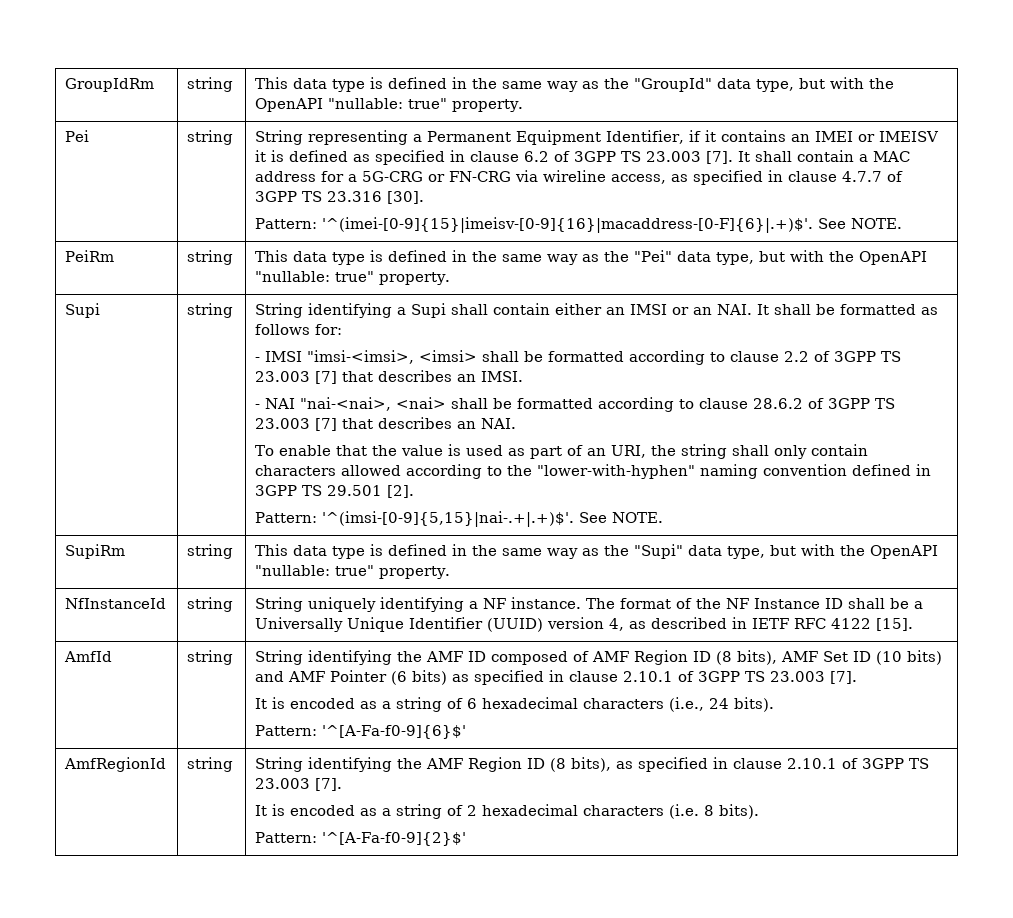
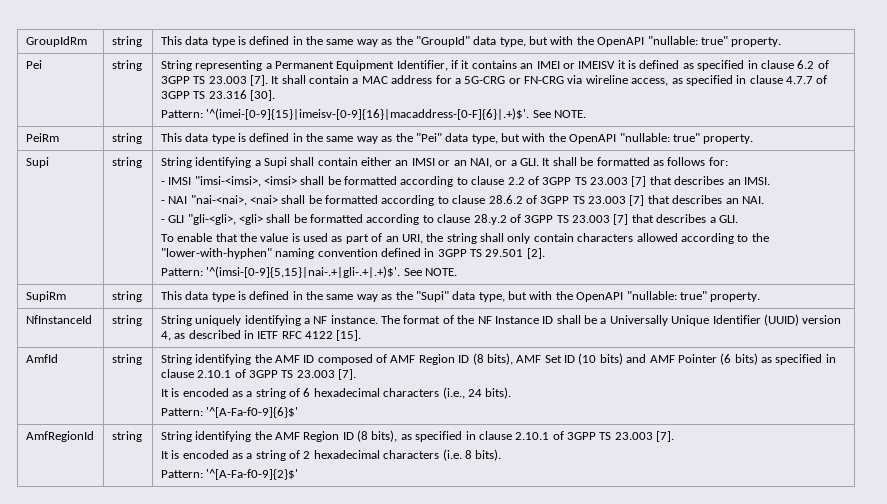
- String identifying a Supi shall contain either an IMSI or an NAI. It shall be formatted as follows for:
+ String identifying a Supi shall contain either an IMSI or an NAI, or a GLI. It shall be formatted as follows for:
+ - GLI "gli-<gli>, <gli> shall be formatted according to clause 28.y.2 of 3GPP TS 23.003 [7] that describes a GLI.
- Pattern: '^(imsi-[0-9]{5,15}|nai-.+|.+)$'. See NOTE.
+ Pattern: '^(imsi-[0-9]{5,15}|nai-.+|gli-.+|.+)$'. See NOTE.

